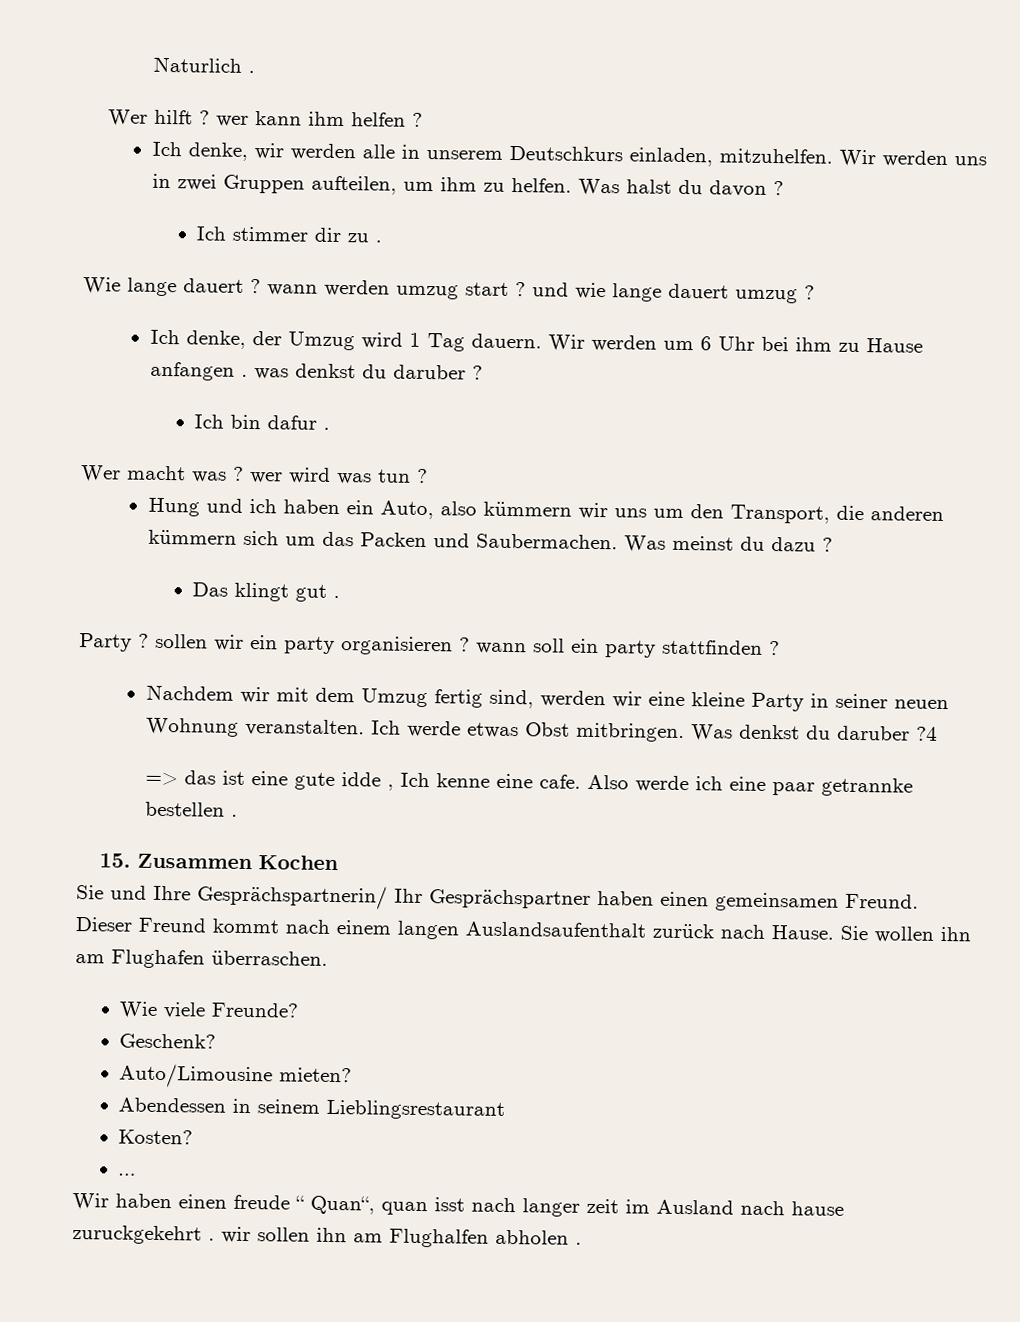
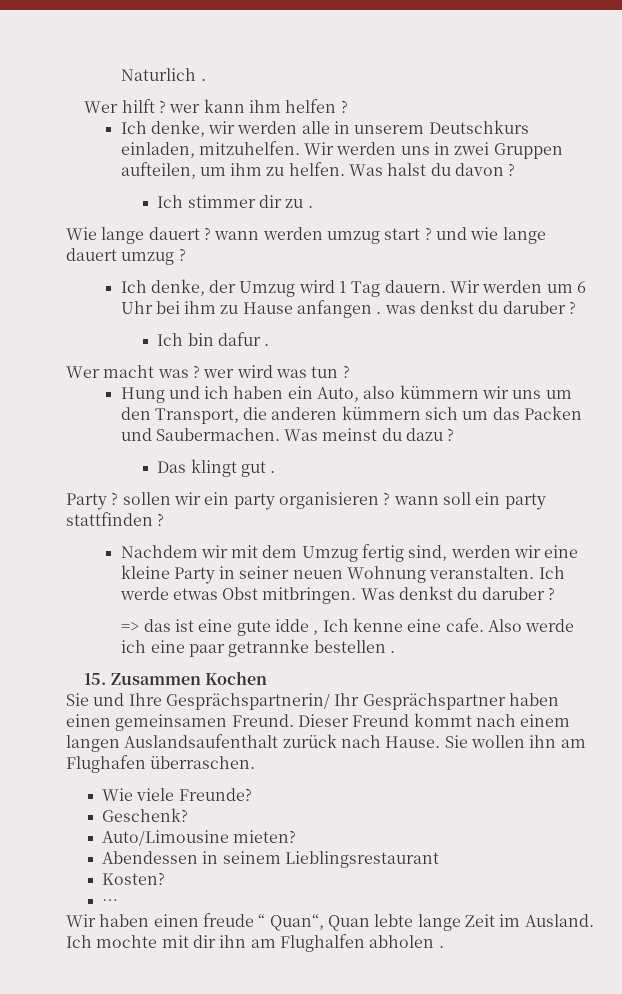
- Was denkst du daruber ?4
+ Was denkst du daruber ?
- Wir haben einen freude “ Quan“, quan isst nach langer zeit im Ausland nach hause zuruckgekehrt . wir sollen ihn am Flughalfen abholen .
+ Wir haben einen freude “ Quan“, Quan lebte lange Zeit im Ausland. Ich mochte mit dir ihn am Flughalfen abholen .

